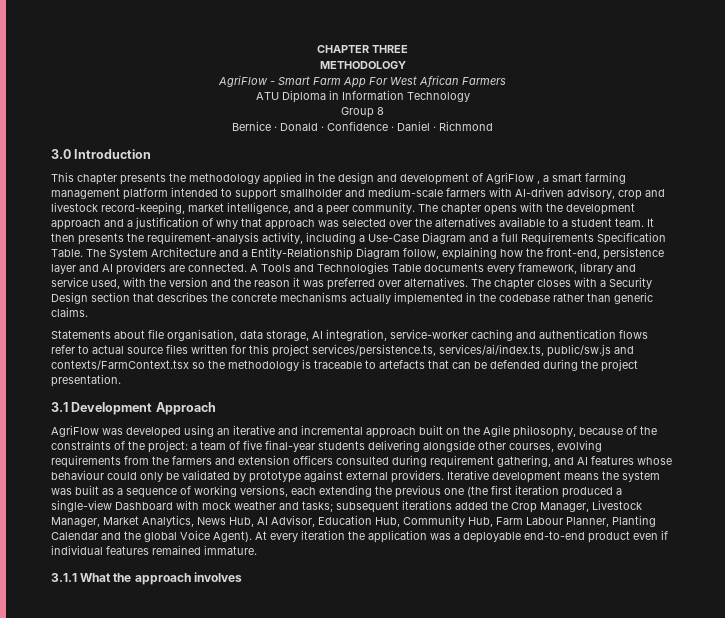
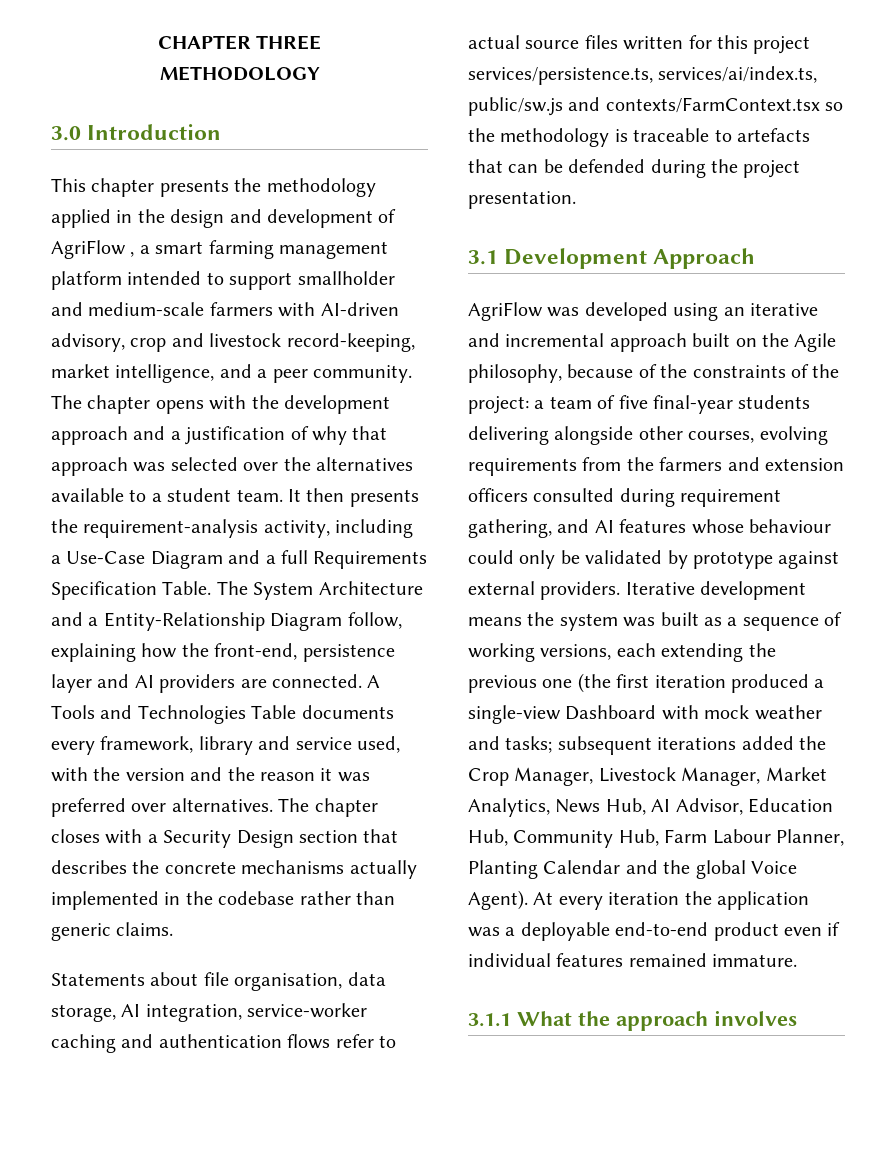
- AgriFlow - Smart Farm App For West African Farmers
- ATU Diploma in Information Technology
- Group 8
- Bernice · Donald · Confidence · Daniel · Richmond

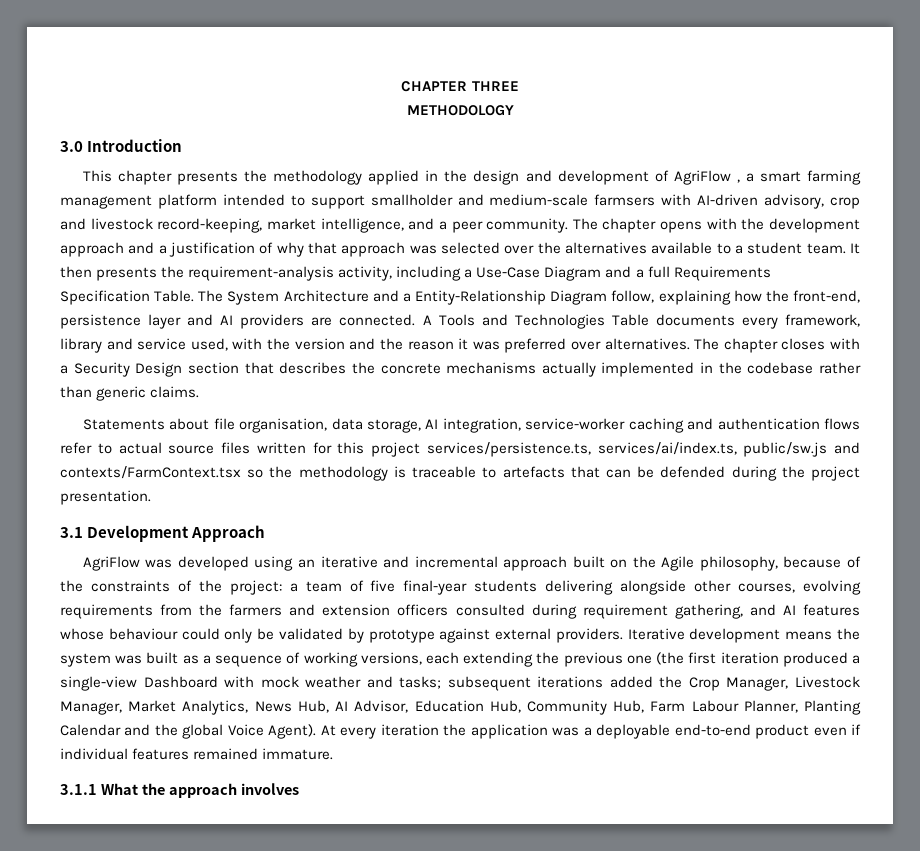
- This chapter presents the methodology applied in the design and development of AgriFlow , a smart farming management platform intended to support smallholder and medium-scale farmers with AI-driven advisory, crop and livestock record-keeping, market intelligence, and a peer community.
+ This chapter presents the methodology applied in the design and development of AgriFlow , a smart farming management platform intended to support smallholder and medium-scale farmsers with AI-driven advisory, crop and livestock record-keeping, market intelligence, and a peer community.

